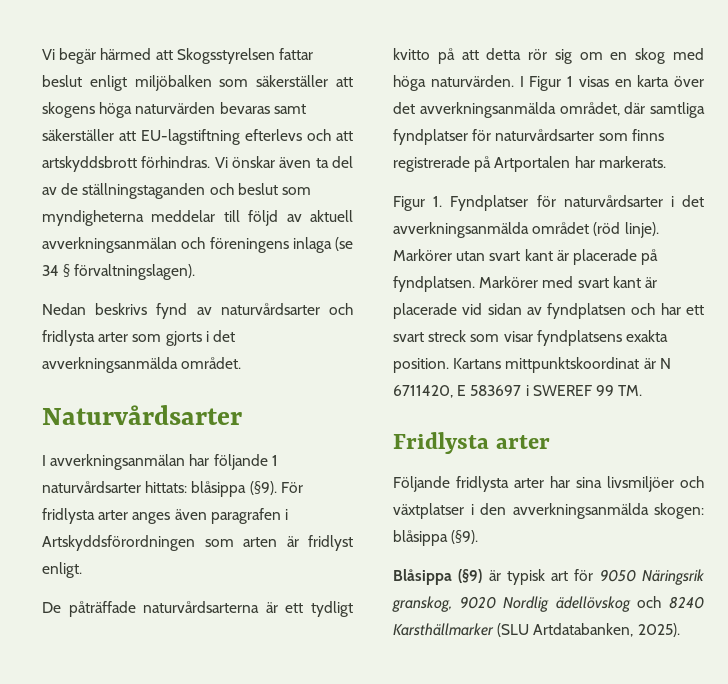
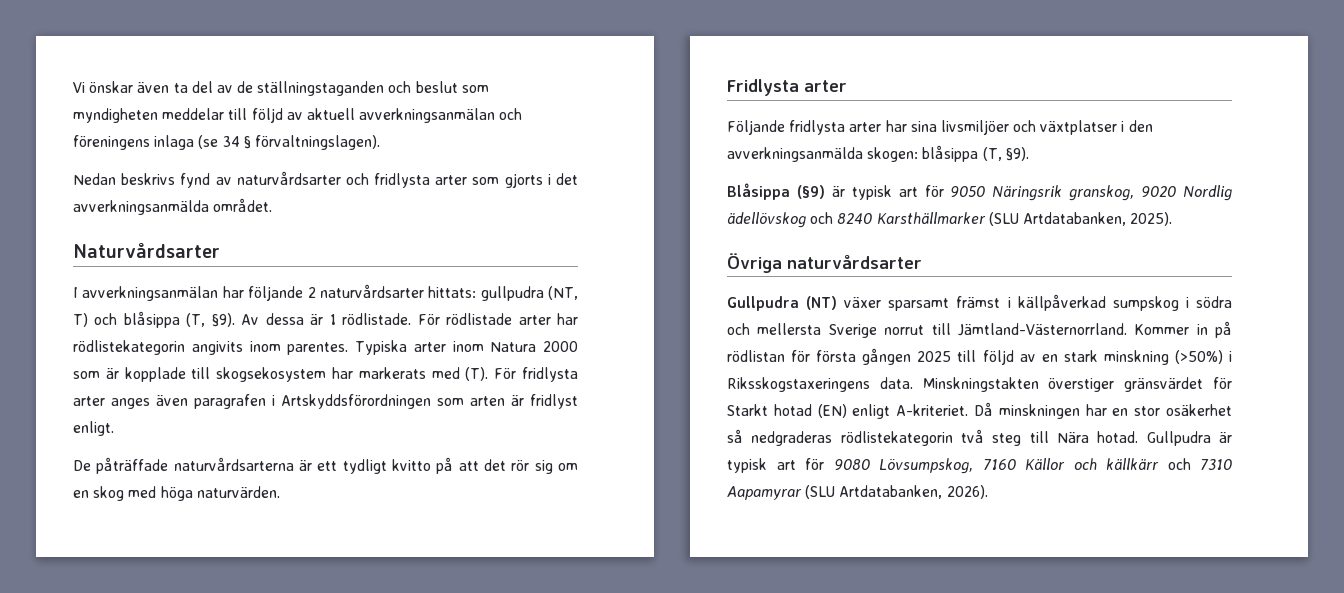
- Vi begär härmed att Skogsstyrelsen fattar beslut enligt miljöbalken som säkerställer att skogens höga naturvärden bevaras samt säkerställer att EU-lagstiftning efterlevs och att artskyddsbrott förhindras. Vi önskar även ta del av de ställningstaganden och beslut som myndigheterna meddelar till följd av aktuell avverkningsanmälan och föreningens inlaga (se 34 § förvaltningslagen).
+ Vi önskar även ta del av de ställningstaganden och beslut som myndigheten meddelar till följd av aktuell avverkningsanmälan och föreningens inlaga (se 34 § förvaltningslagen).
- I avverkningsanmälan har följande 1 naturvårdsarter hittats: blåsippa (§9). För fridlysta arter anges även paragrafen i Artskyddsförordningen som arten är fridlyst enligt.
+ I avverkningsanmälan har följande 2 naturvårdsarter hittats: gullpudra (NT, T) och blåsippa (T, §9). Av dessa är 1 rödlistade. För rödlistade arter har rödlistekategorin angivits inom parentes. Typiska arter inom Natura 2000 som är kopplade till skogsekosystem har markerats med (T). För fridlysta arter anges även paragrafen i Artskyddsförordningen som arten är fridlyst enligt.
- De påträffade naturvårdsarterna är ett tydligt kvitto på att detta rör sig om en skog med höga naturvärden. I Figur 1 visas en karta över det avverkningsanmälda området, där samtliga fyndplatser för naturvårdsarter som finns registrerade på Artportalen har markerats.
- Figur 1. Fyndplatser för naturvårdsarter i det avverkningsanmälda området (röd linje). Markörer utan svart kant är placerade på fyndplatsen. Markörer med svart kant är placerade vid sidan av fyndplatsen och har ett svart streck som visar fyndplatsens exakta position. Kartans mittpunktskoordinat är N 6711420, E 583697 i SWEREF 99 TM.
+ De påträffade naturvårdsarterna är ett tydligt kvitto på att det rör sig om en skog med höga naturvärden.
- Följande fridlysta arter har sina livsmiljöer och växtplatser i den avverkningsanmälda skogen: blåsippa (§9).
+ Följande fridlysta arter har sina livsmiljöer och växtplatser i den avverkningsanmälda skogen: blåsippa (T, §9).
+ Övriga naturvårdsarter
+ Gullpudra (NT) växer sparsamt främst i källpåverkad sumpskog i södra och mellersta Sverige norrut till Jämtland-Västernorrland. Kommer in på rödlistan för första gången 2025 till följd av en stark minskning (>50%) i Riksskogstaxeringens data. Minskningstakten överstiger gränsvärdet för Starkt hotad (EN) enligt A-kriteriet. Då minskningen har en stor osäkerhet så nedgraderas rödlistekategorin två steg till Nära hotad. Gullpudra är typisk art för 9080 Lövsumpskog, 7160 Källor och källkärr och 7310 Aapamyrar (SLU Artdatabanken, 2026).

